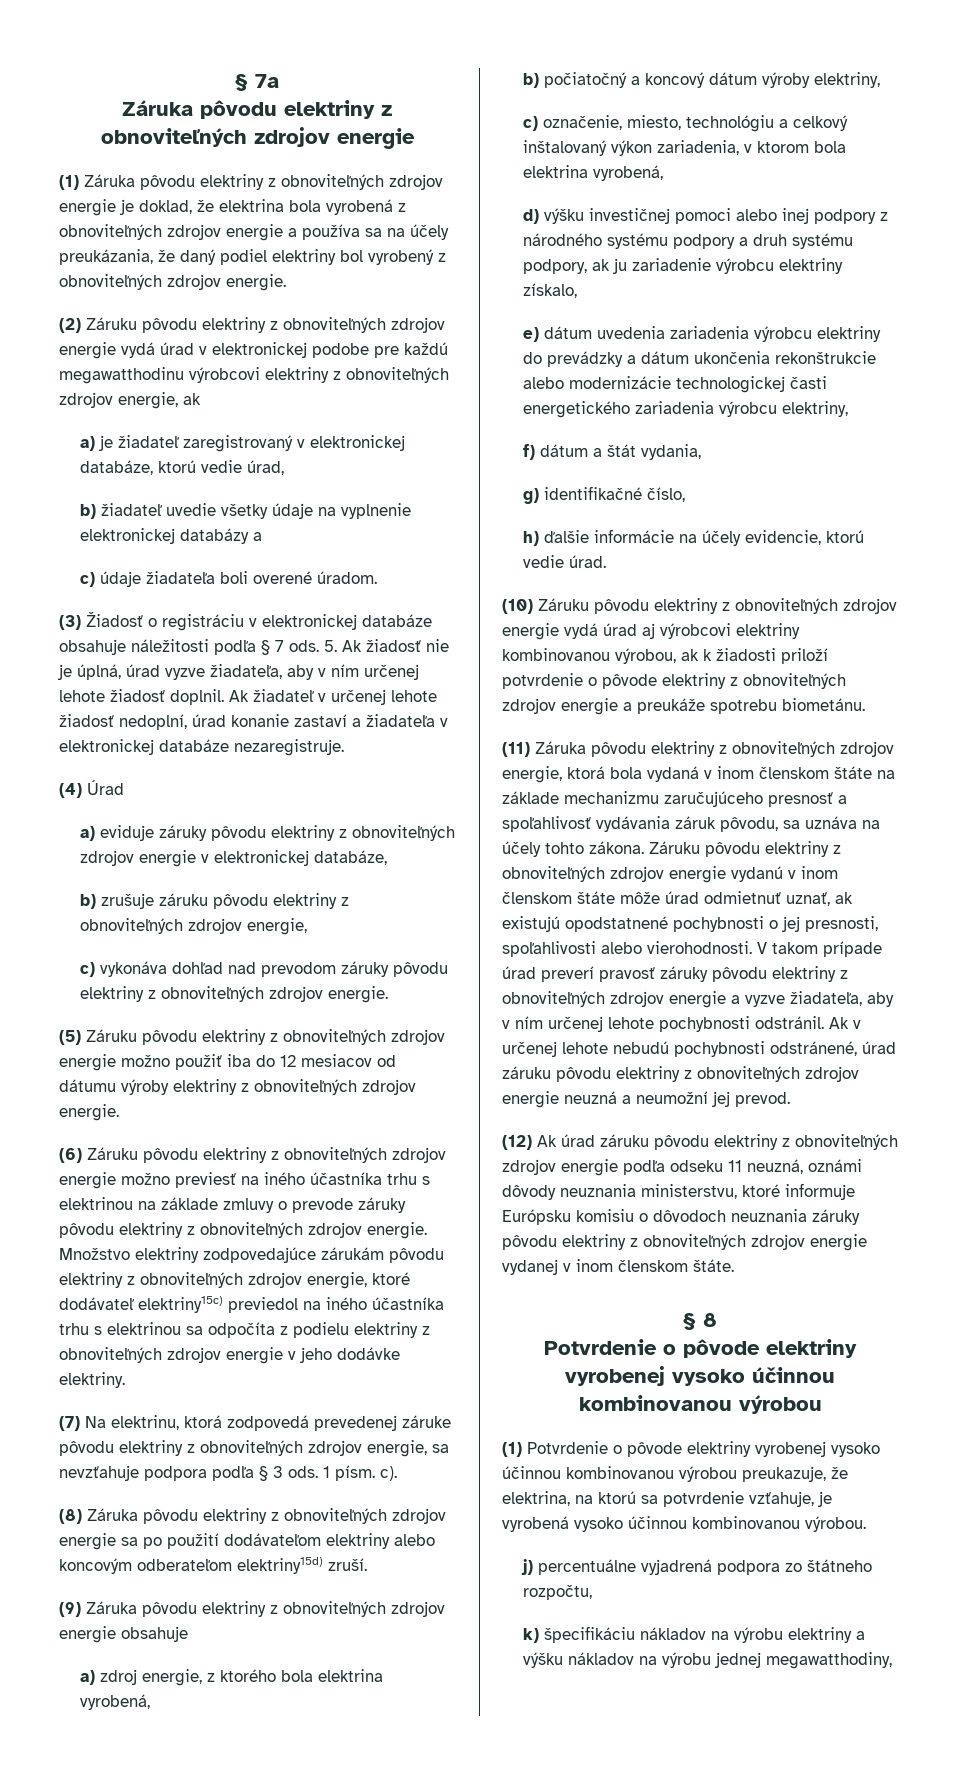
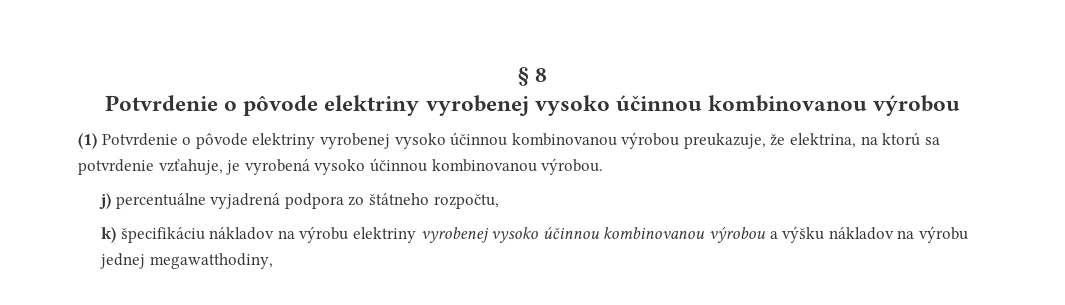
- § 7a
- Záruka pôvodu elektriny z obnoviteľných zdrojov energie
- (1) Záruka pôvodu elektriny z obnoviteľných zdrojov energie je doklad, že elektrina bola vyrobená z obnoviteľných zdrojov energie a používa sa na účely preukázania, že daný podiel elektriny bol vyrobený z obnoviteľných zdrojov energie.
- (2) Záruku pôvodu elektriny z obnoviteľných zdrojov energie vydá úrad v elektronickej podobe pre každú megawatthodinu výrobcovi elektriny z obnoviteľných zdrojov energie, ak
- a) je žiadateľ zaregistrovaný v elektronickej databáze, ktorú vedie úrad,
- b) žiadateľ uvedie všetky údaje na vyplnenie elektronickej databázy a
- c) údaje žiadateľa boli overené úradom.
- (3) Žiadosť o registráciu v elektronickej databáze obsahuje náležitosti podľa § 7 ods. 5. Ak žiadosť nie je úplná, úrad vyzve žiadateľa, aby v ním určenej lehote žiadosť doplnil. Ak žiadateľ v určenej lehote žiadosť nedoplní, úrad konanie zastaví a žiadateľa v elektronickej databáze nezaregistruje.
- (4) Úrad
- a) eviduje záruky pôvodu elektriny z obnoviteľných zdrojov energie v elektronickej databáze,
- b) zrušuje záruku pôvodu elektriny z obnoviteľných zdrojov energie,
- c) vykonáva dohľad nad prevodom záruky pôvodu elektriny z obnoviteľných zdrojov energie.
- (5) Záruku pôvodu elektriny z obnoviteľných zdrojov energie možno použiť iba do 12 mesiacov od dátumu výroby elektriny z obnoviteľných zdrojov energie.
- (6) Záruku pôvodu elektriny z obnoviteľných zdrojov energie možno previesť na iného účastníka trhu s elektrinou na základe zmluvy o prevode záruky pôvodu elektriny z obnoviteľných zdrojov energie. Množstvo elektriny zodpovedajúce zárukám pôvodu elektriny z obnoviteľných zdrojov energie, ktoré dodávateľ elektriny15c) previedol na iného účastníka trhu s elektrinou sa odpočíta z podielu elektriny z obnoviteľných zdrojov energie v jeho dodávke elektriny.
- (7) Na elektrinu, ktorá zodpovedá prevedenej záruke pôvodu elektriny z obnoviteľných zdrojov energie, sa nevzťahuje podpora podľa § 3 ods. 1 písm. c).
- (8) Záruka pôvodu elektriny z obnoviteľných zdrojov energie sa po použití dodávateľom elektriny alebo koncovým odberateľom elektriny15d) zruší.
- (9) Záruka pôvodu elektriny z obnoviteľných zdrojov energie obsahuje
- a) zdroj energie, z ktorého bola elektrina vyrobená,
- b) počiatočný a koncový dátum výroby elektriny,
- c) označenie, miesto, technológiu a celkový inštalovaný výkon zariadenia, v ktorom bola elektrina vyrobená,
- d) výšku investičnej pomoci alebo inej podpory z národného systému podpory a druh systému podpory, ak ju zariadenie výrobcu elektriny získalo,
- e) dátum uvedenia zariadenia výrobcu elektriny do prevádzky a dátum ukončenia rekonštrukcie alebo modernizácie technologickej časti energetického zariadenia výrobcu elektriny,
- f) dátum a štát vydania,
- g) identifikačné číslo,
- h) ďalšie informácie na účely evidencie, ktorú vedie úrad.
- (10) Záruku pôvodu elektriny z obnoviteľných zdrojov energie vydá úrad aj výrobcovi elektriny kombinovanou výrobou, ak k žiadosti priloží potvrdenie o pôvode elektriny z obnoviteľných zdrojov energie a preukáže spotrebu biometánu.
- (11) Záruka pôvodu elektriny z obnoviteľných zdrojov energie, ktorá bola vydaná v inom členskom štáte na základe mechanizmu zaručujúceho presnosť a spoľahlivosť vydávania záruk pôvodu, sa uznáva na účely tohto zákona. Záruku pôvodu elektriny z obnoviteľných zdrojov energie vydanú v inom členskom štáte môže úrad odmietnuť uznať, ak existujú opodstatnené pochybnosti o jej presnosti, spoľahlivosti alebo vierohodnosti. V takom prípade úrad preverí pravosť záruky pôvodu elektriny z obnoviteľných zdrojov energie a vyzve žiadateľa, aby v ním určenej lehote pochybnosti odstránil. Ak v určenej lehote nebudú pochybnosti odstránené, úrad záruku pôvodu elektriny z obnoviteľných zdrojov energie neuzná a neumožní jej prevod.
- (12) Ak úrad záruku pôvodu elektriny z obnoviteľných zdrojov energie podľa odseku 11 neuzná, oznámi dôvody neuznania ministerstvu, ktoré informuje Európsku komisiu o dôvodoch neuznania záruky pôvodu elektriny z obnoviteľných zdrojov energie vydanej v inom členskom štáte.
- k) špecifikáciu nákladov na výrobu elektriny a výšku nákladov na výrobu jednej megawatthodiny,
+ k) špecifikáciu nákladov na výrobu elektriny vyrobenej vysoko účinnou kombinovanou výrobou a výšku nákladov na výrobu jednej megawatthodiny,

